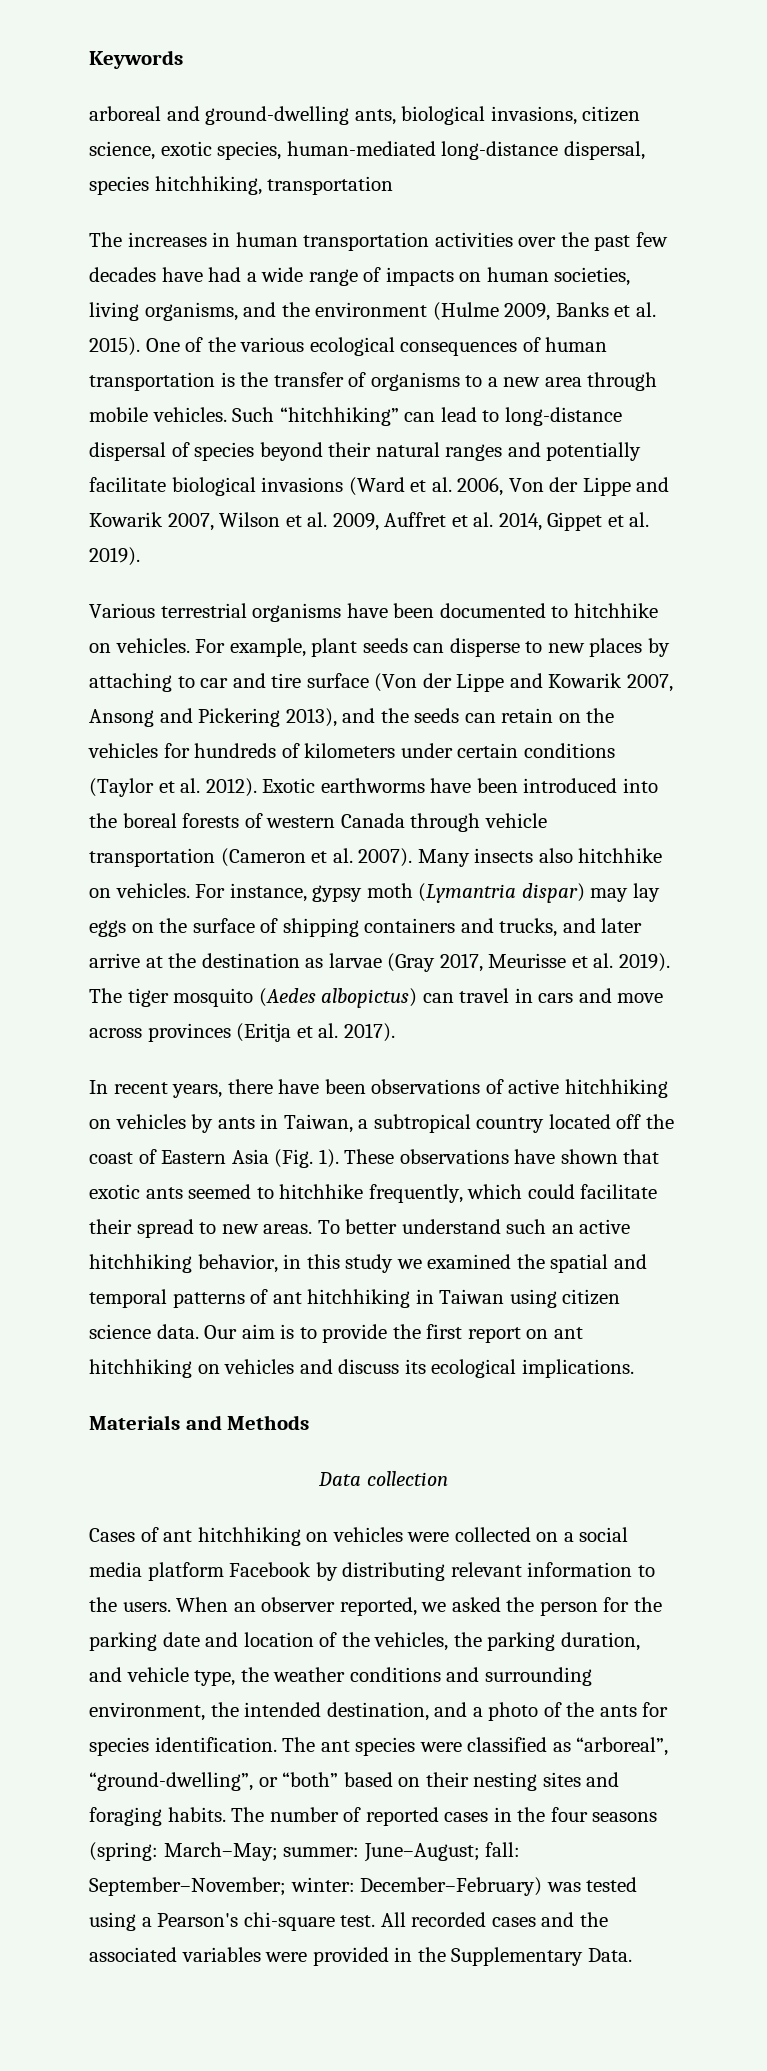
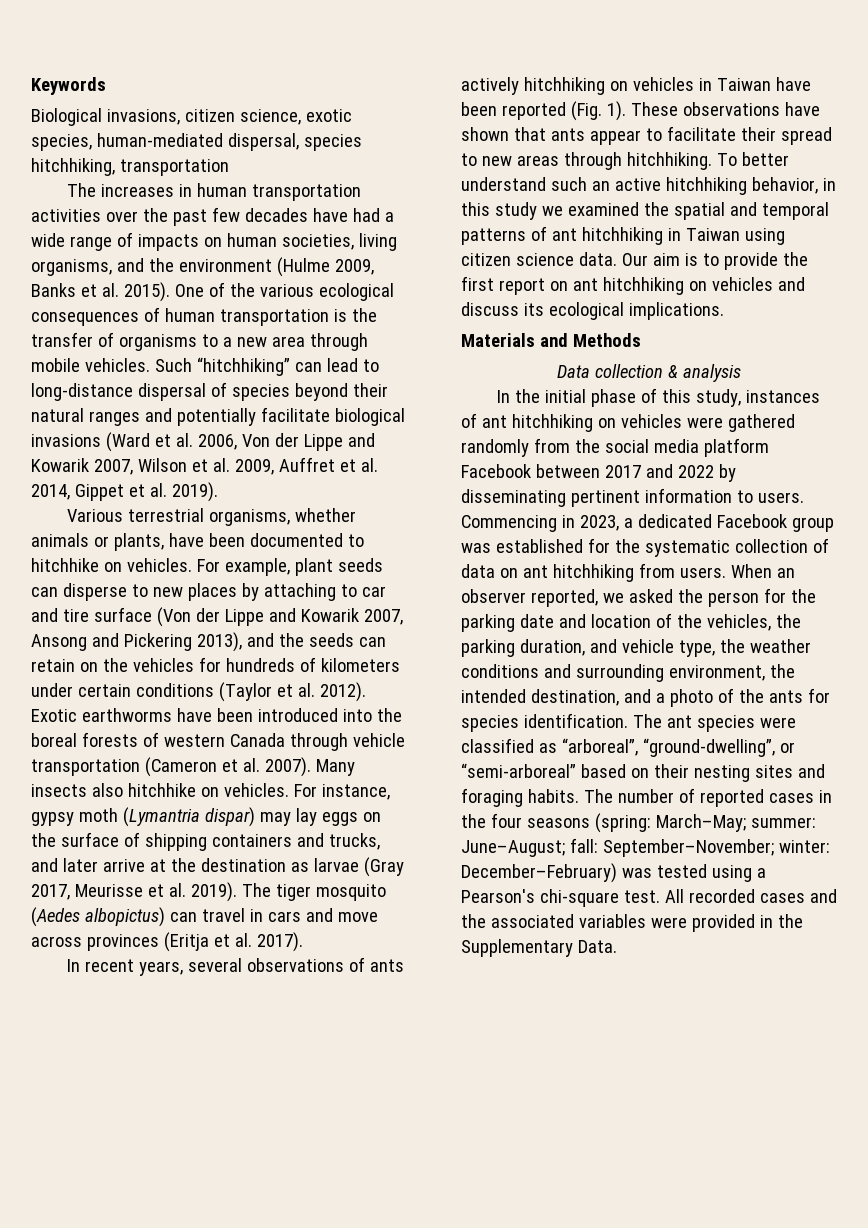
- arboreal and ground-dwelling ants, biological invasions, citizen science, exotic species, human-mediated long-distance dispersal, species hitchhiking, transportation
+ Biological invasions, citizen science, exotic species, human-mediated dispersal, species hitchhiking, transportation
- Various terrestrial organisms have been documented to hitchhike on vehicles.
+ Various terrestrial organisms, whether animals or plants, have been documented to hitchhike on vehicles.
- In recent years, there have been observations of active hitchhiking on vehicles by ants in Taiwan, a subtropical country located off the coast of Eastern Asia (Fig. 1).
+ In recent years, several observations of ants actively hitchhiking on vehicles in Taiwan have been reported (Fig. 1).
- These observations have shown that exotic ants seemed to hitchhike frequently, which could facilitate their spread to new areas.
+ These observations have shown that ants appear to facilitate their spread to new areas through hitchhiking.
- Data collection
- Cases of ant hitchhiking on vehicles were collected on a social media platform Facebook by distributing relevant information to the users.
+ Data collection & analysis
+ In the initial phase of this study, instances of ant hitchhiking on vehicles were gathered randomly from the social media platform Facebook between 2017 and 2022 by disseminating pertinent information to users. Commencing in 2023, a dedicated Facebook group was established for the systematic collection of data on ant hitchhiking from users.
- The ant species were classified as “arboreal”, “ground-dwelling”, or “both” based on their nesting sites and foraging habits.
+ The ant species were classified as “arboreal”, “ground-dwelling”, or “semi-arboreal” based on their nesting sites and foraging habits.

